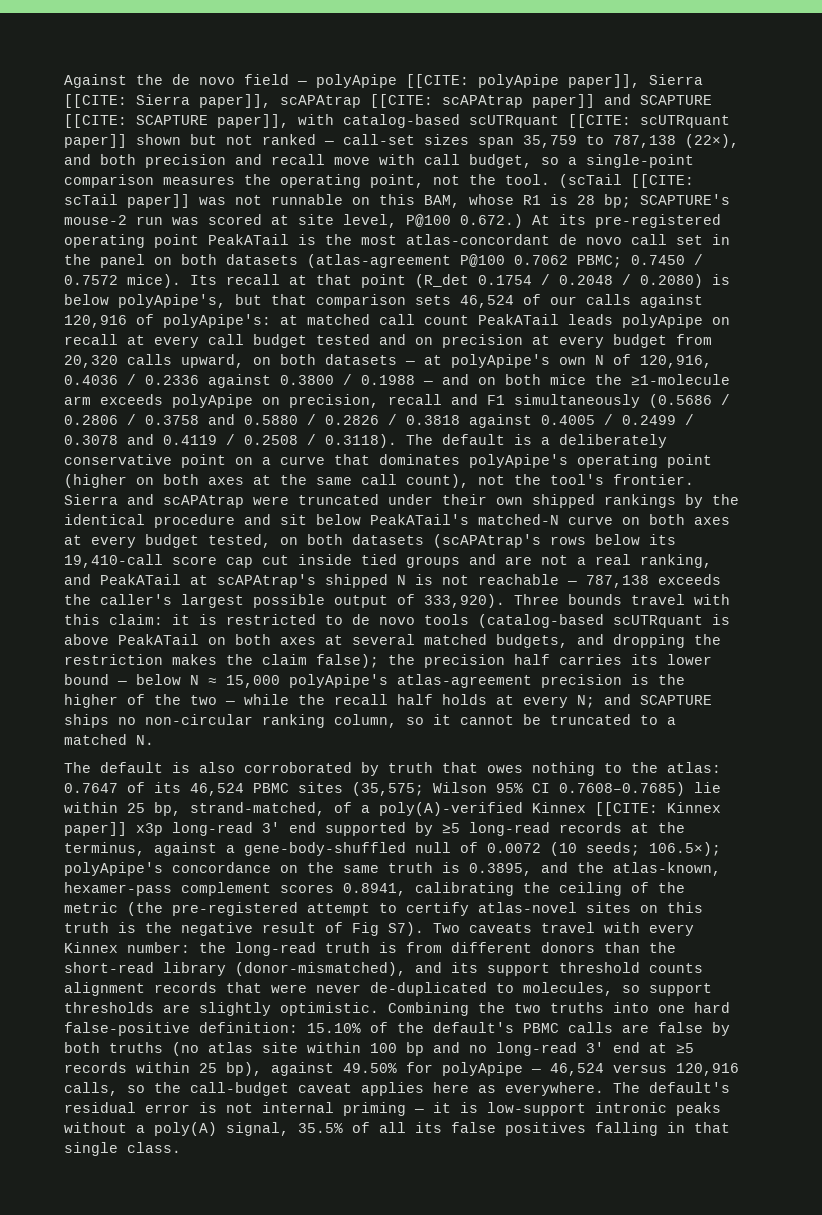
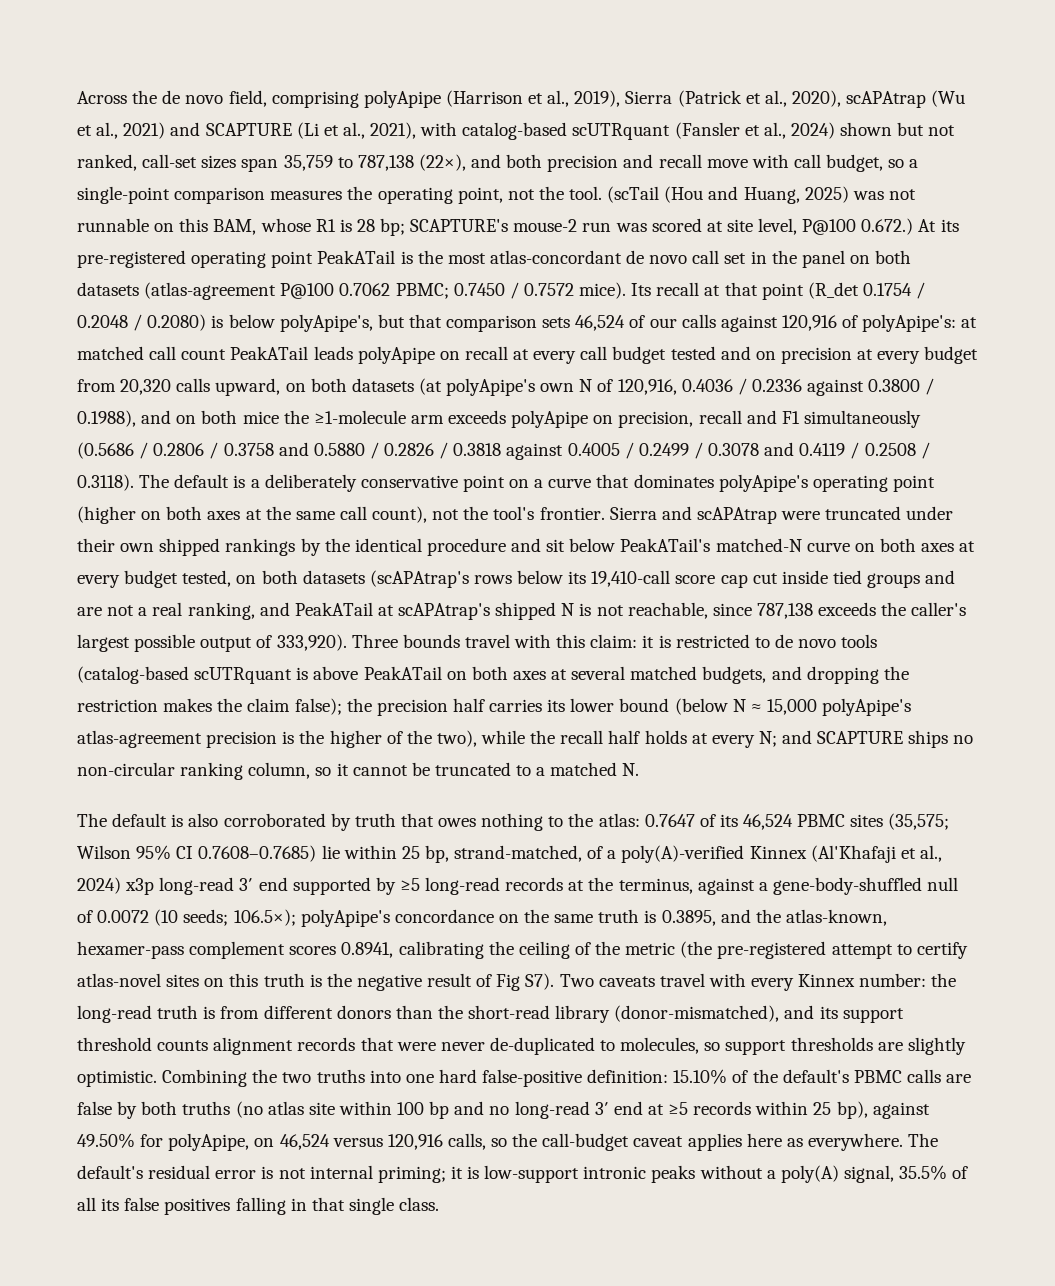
- Against the de novo field — polyApipe [[CITE: polyApipe paper]], Sierra [[CITE: Sierra paper]], scAPAtrap [[CITE: scAPAtrap paper]] and SCAPTURE [[CITE: SCAPTURE paper]], with catalog-based scUTRquant [[CITE: scUTRquant paper]] shown but not ranked — call-set sizes span 35,759 to 787,138 (22×), and both precision and recall move with call budget, so a single-point comparison measures the operating point, not the tool.
+ Across the de novo field, comprising polyApipe (Harrison et al., 2019), Sierra (Patrick et al., 2020), scAPAtrap (Wu et al., 2021) and SCAPTURE (Li et al., 2021), with catalog-based scUTRquant (Fansler et al., 2024) shown but not ranked, call-set sizes span 35,759 to 787,138 (22×), and both precision and recall move with call budget, so a single-point comparison measures the operating point, not the tool.
- (scTail [[CITE: scTail paper]] was not runnable on this BAM, whose R1 is 28 bp; SCAPTURE's mouse-2 run was scored at site level, P@100 0.672.) At its pre-registered operating point PeakATail is the most atlas-concordant de novo call set in the panel on both datasets (atlas-agreement P@100 0.7062 PBMC; 0.7450 / 0.7572 mice).
+ (scTail (Hou and Huang, 2025) was not runnable on this BAM, whose R1 is 28 bp; SCAPTURE's mouse-2 run was scored at site level, P@100 0.672.) At its pre-registered operating point PeakATail is the most atlas-concordant de novo call set in the panel on both datasets (atlas-agreement P@100 0.7062 PBMC; 0.7450 / 0.7572 mice).
- at matched call count PeakATail leads polyApipe on recall at every call budget tested and on precision at every budget from 20,320 calls upward, on both datasets — at polyApipe's own N of 120,916, 0.4036 / 0.2336 against 0.3800 / 0.1988 — and on both mice the ≥1-molecule arm exceeds polyApipe on precision, recall and F1 simultaneously (0.5686 / 0.2806 / 0.3758 and 0.5880 / 0.2826 / 0.3818 against 0.4005 / 0.2499 / 0.3078 and 0.4119 / 0.2508 / 0.3118). The default is a deliberately conservative point on a curve that dominates polyApipe's operating point (higher on both axes at the same call count), not the tool's frontier.
+ at matched call count PeakATail leads polyApipe on recall at every call budget tested and on precision at every budget from 20,320 calls upward, on both datasets (at polyApipe's own N of 120,916, 0.4036 / 0.2336 against 0.3800 / 0.1988), and on both mice the ≥1-molecule arm exceeds polyApipe on precision, recall and F1 simultaneously (0.5686 / 0.2806 / 0.3758 and 0.5880 / 0.2826 / 0.3818 against 0.4005 / 0.2499 / 0.3078 and 0.4119 / 0.2508 / 0.3118). The default is a deliberately conservative point on a curve that dominates polyApipe's operating point (higher on both axes at the same call count), not the tool's frontier.
- Sierra and scAPAtrap were truncated under their own shipped rankings by the identical procedure and sit below PeakATail's matched-N curve on both axes at every budget tested, on both datasets (scAPAtrap's rows below its 19,410-call score cap cut inside tied groups and are not a real ranking, and PeakATail at scAPAtrap's shipped N is not reachable — 787,138 exceeds the caller's largest possible output of 333,920).
+ Sierra and scAPAtrap were truncated under their own shipped rankings by the identical procedure and sit below PeakATail's matched-N curve on both axes at every budget tested, on both datasets (scAPAtrap's rows below its 19,410-call score cap cut inside tied groups and are not a real ranking, and PeakATail at scAPAtrap's shipped N is not reachable, since 787,138 exceeds the caller's largest possible output of 333,920).
- the precision half carries its lower bound — below N ≈ 15,000 polyApipe's atlas-agreement precision is the higher of the two — while the recall half holds at every N;
+ the precision half carries its lower bound (below N ≈ 15,000 polyApipe's atlas-agreement precision is the higher of the two), while the recall half holds at every N;
- Wilson 95% CI 0.7608–0.7685) lie within 25 bp, strand-matched, of a poly(A)-verified Kinnex [[CITE: Kinnex paper]] x3p long-read 3′ end supported by ≥5 long-read records at the terminus, against a gene-body-shuffled null of 0.0072 (10 seeds;
+ Wilson 95% CI 0.7608–0.7685) lie within 25 bp, strand-matched, of a poly(A)-verified Kinnex (Al'Khafaji et al., 2024) x3p long-read 3′ end supported by ≥5 long-read records at the terminus, against a gene-body-shuffled null of 0.0072 (10 seeds;
- Combining the two truths into one hard false-positive definition: 15.10% of the default's PBMC calls are false by both truths (no atlas site within 100 bp and no long-read 3′ end at ≥5 records within 25 bp), against 49.50% for polyApipe — 46,524 versus 120,916 calls, so the call-budget caveat applies here as everywhere.
+ Combining the two truths into one hard false-positive definition: 15.10% of the default's PBMC calls are false by both truths (no atlas site within 100 bp and no long-read 3′ end at ≥5 records within 25 bp), against 49.50% for polyApipe, on 46,524 versus 120,916 calls, so the call-budget caveat applies here as everywhere.
- The default's residual error is not internal priming — it is low-support intronic peaks without a poly(A) signal, 35.5% of all its false positives falling in that single class.
+ The default's residual error is not internal priming; it is low-support intronic peaks without a poly(A) signal, 35.5% of all its false positives falling in that single class.

